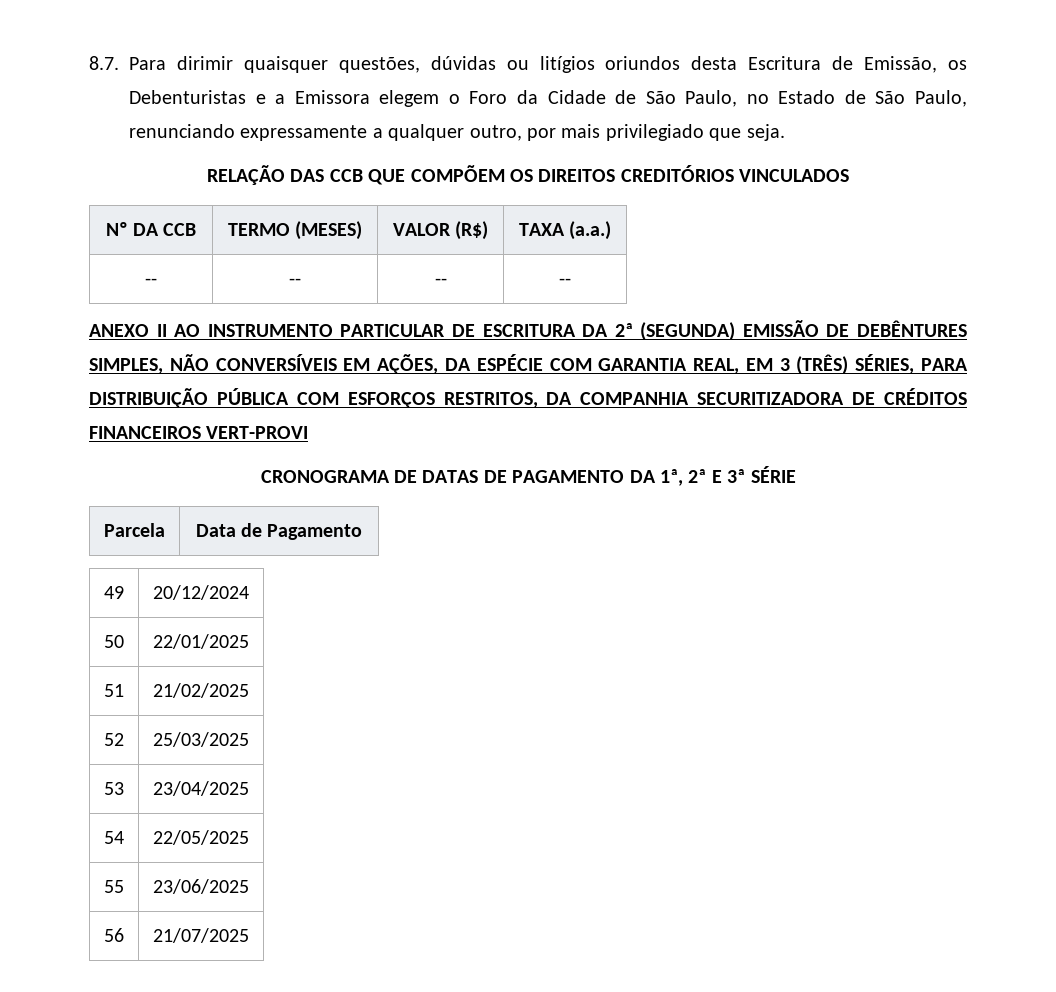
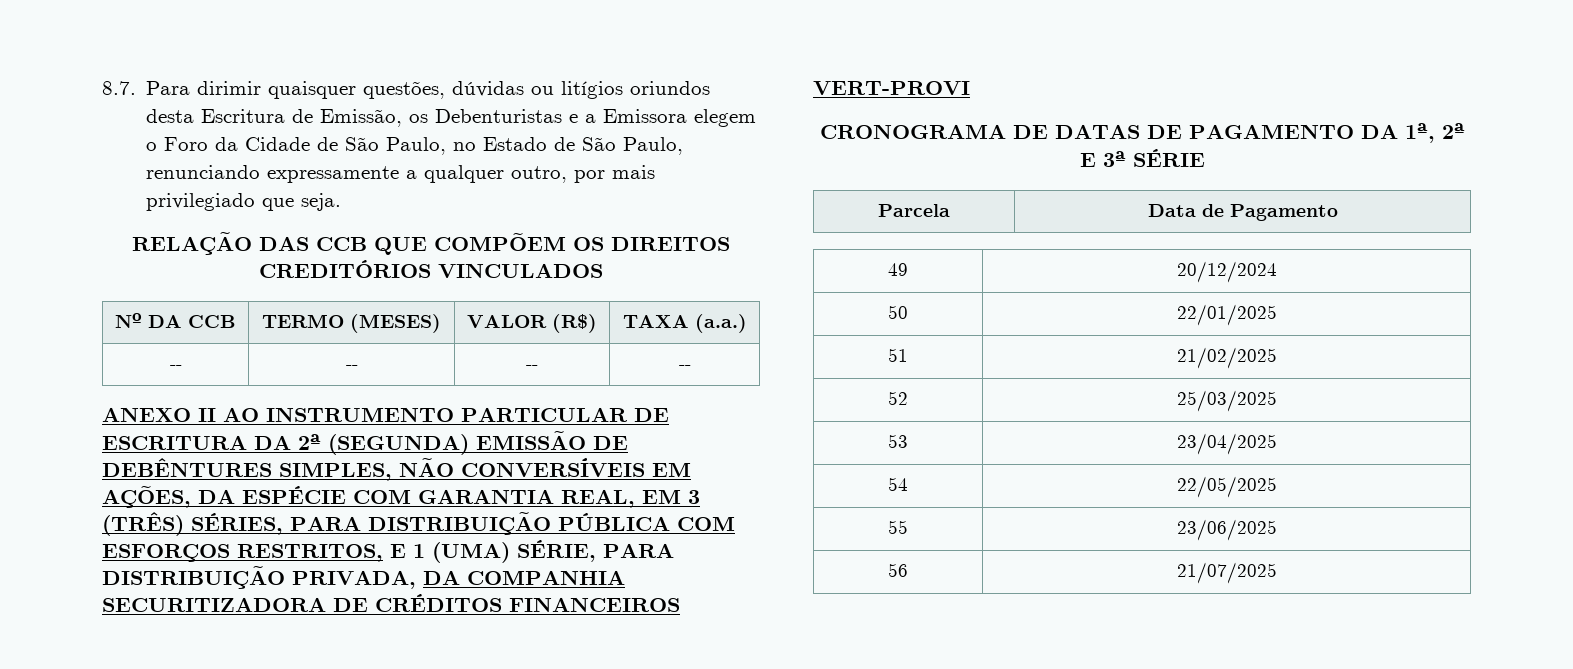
- ANEXO II AO INSTRUMENTO PARTICULAR DE ESCRITURA DA 2ª (SEGUNDA) EMISSÃO DE DEBÊNTURES SIMPLES, NÃO CONVERSÍVEIS EM AÇÕES, DA ESPÉCIE COM GARANTIA REAL, EM 3 (TRÊS) SÉRIES, PARA DISTRIBUIÇÃO PÚBLICA COM ESFORÇOS RESTRITOS, DA COMPANHIA SECURITIZADORA DE CRÉDITOS FINANCEIROS VERT-PROVI
+ ANEXO II AO INSTRUMENTO PARTICULAR DE ESCRITURA DA 2ª (SEGUNDA) EMISSÃO DE DEBÊNTURES SIMPLES, NÃO CONVERSÍVEIS EM AÇÕES, DA ESPÉCIE COM GARANTIA REAL, EM 3 (TRÊS) SÉRIES, PARA DISTRIBUIÇÃO PÚBLICA COM ESFORÇOS RESTRITOS, E 1 (UMA) SÉRIE, PARA DISTRIBUIÇÃO PRIVADA, DA COMPANHIA SECURITIZADORA DE CRÉDITOS FINANCEIROS VERT-PROVI

